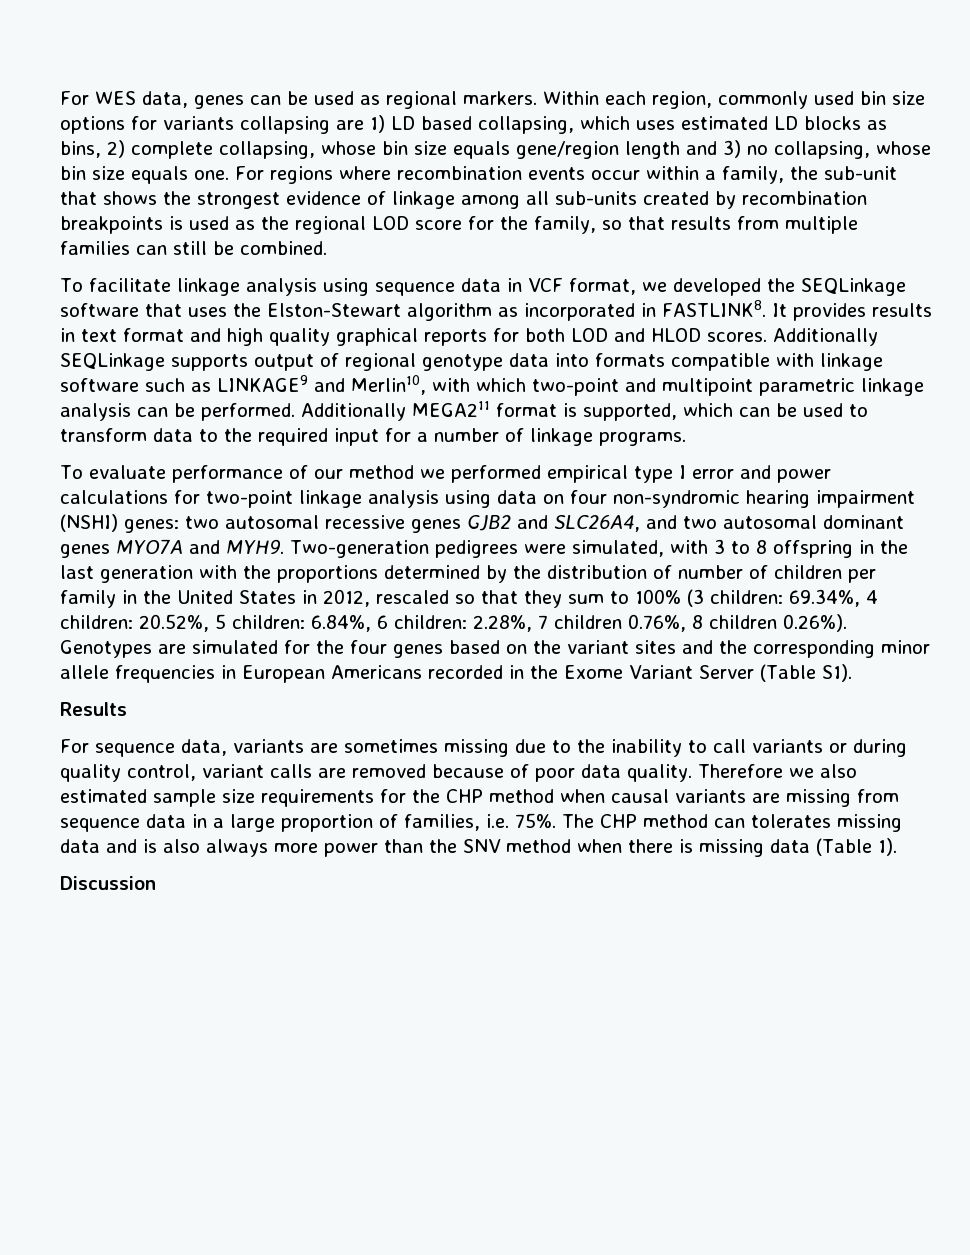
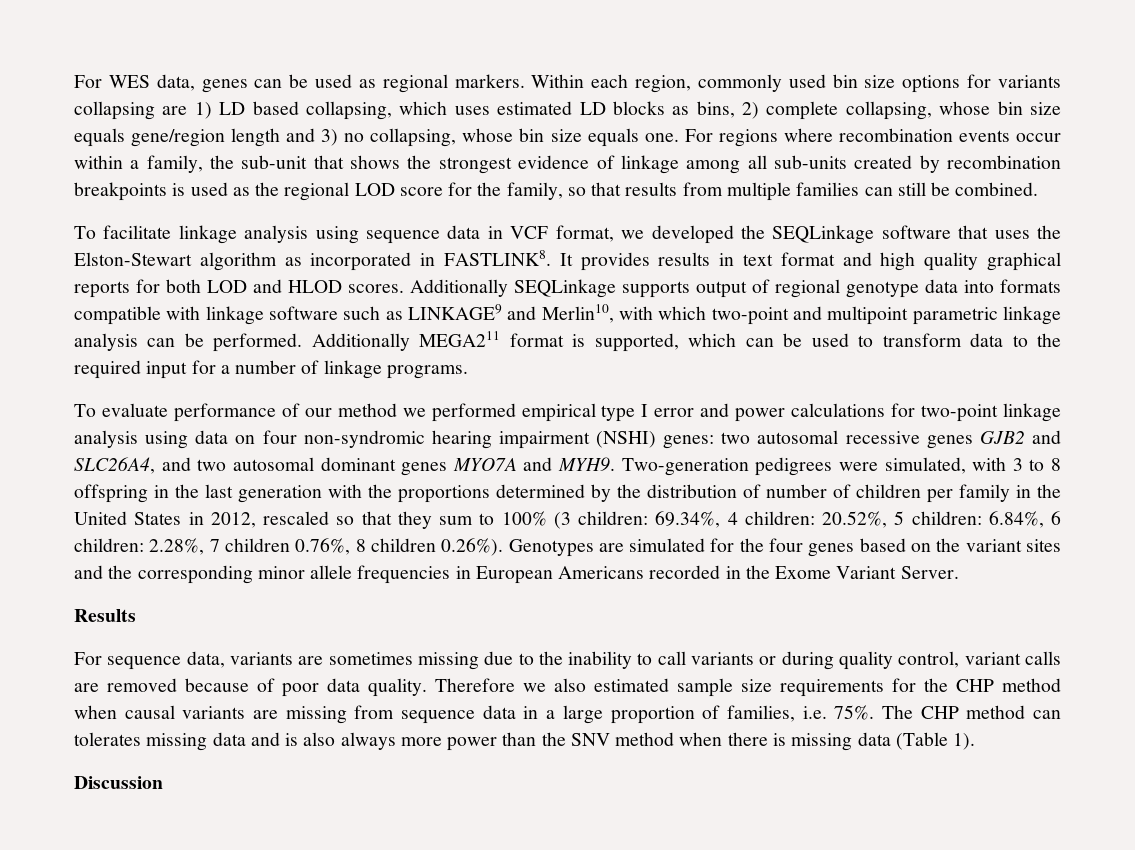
- 2.28%, 7 children 0.76%, 8 children 0.26%). Genotypes are simulated for the four genes based on the variant sites and the corresponding minor allele frequencies in European Americans recorded in the Exome Variant Server (Table S1).
+ 2.28%, 7 children 0.76%, 8 children 0.26%). Genotypes are simulated for the four genes based on the variant sites and the corresponding minor allele frequencies in European Americans recorded in the Exome Variant Server.

